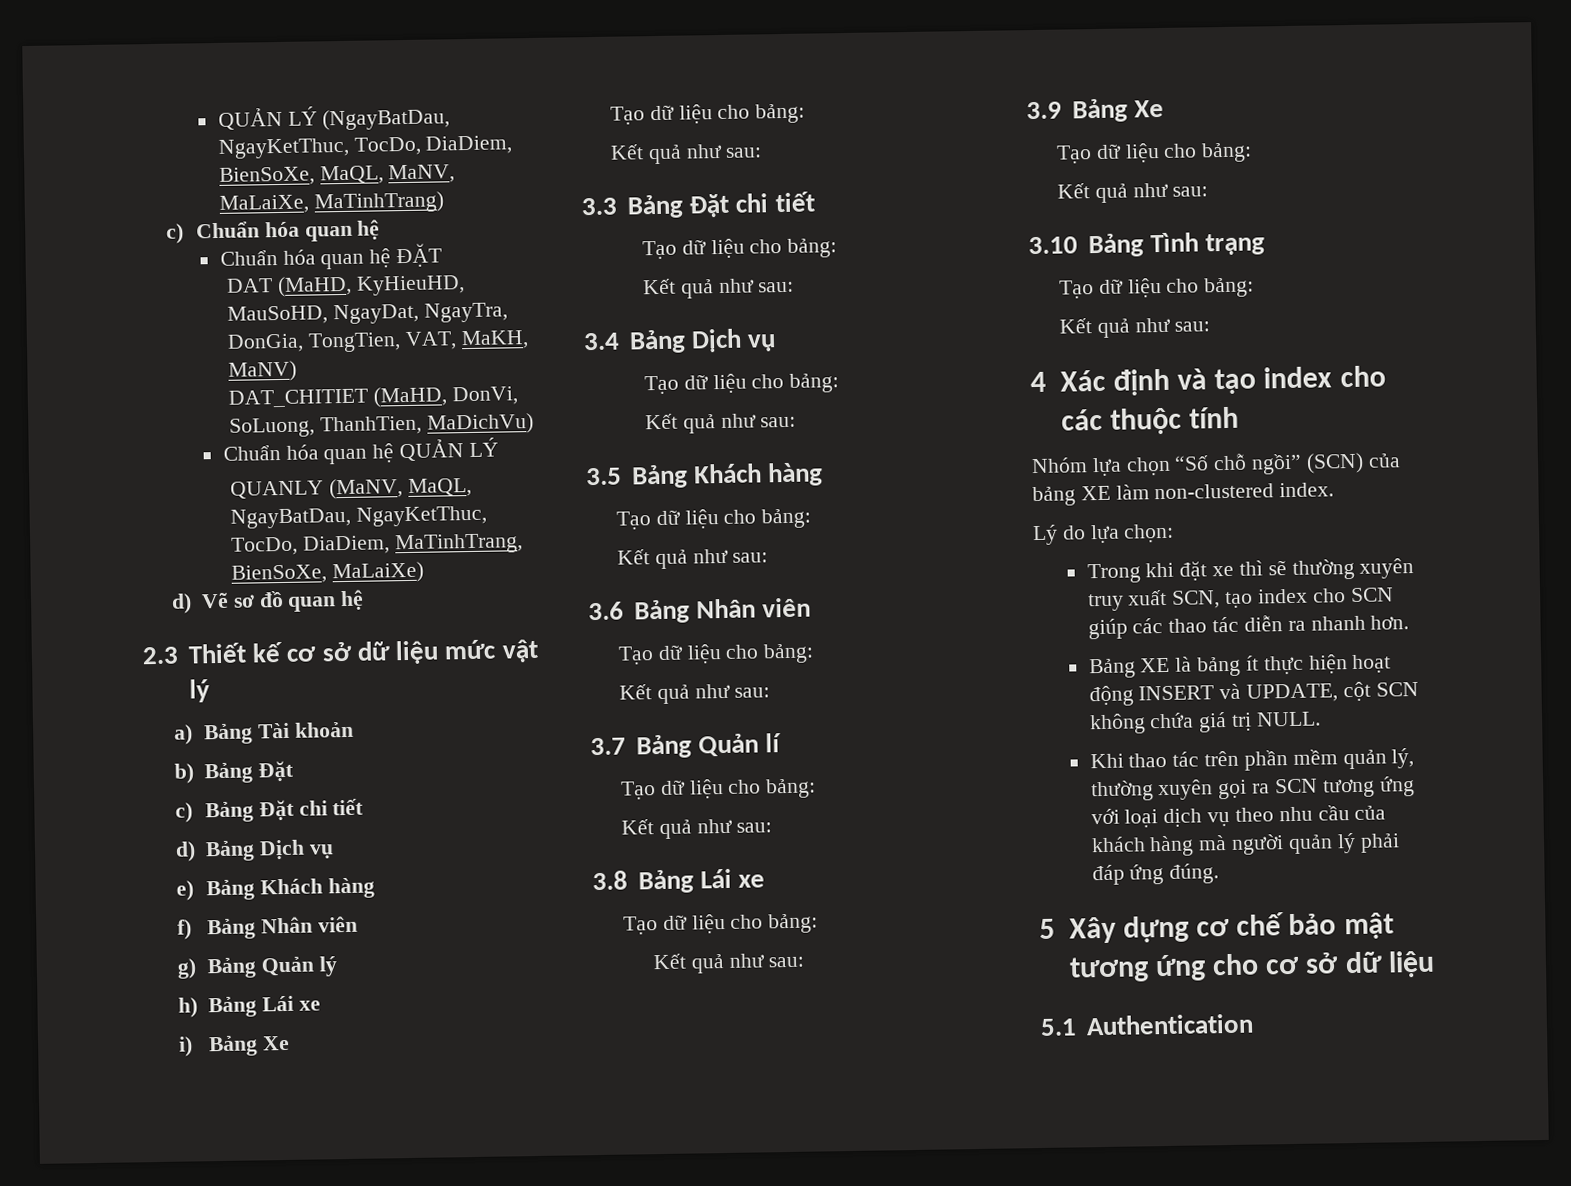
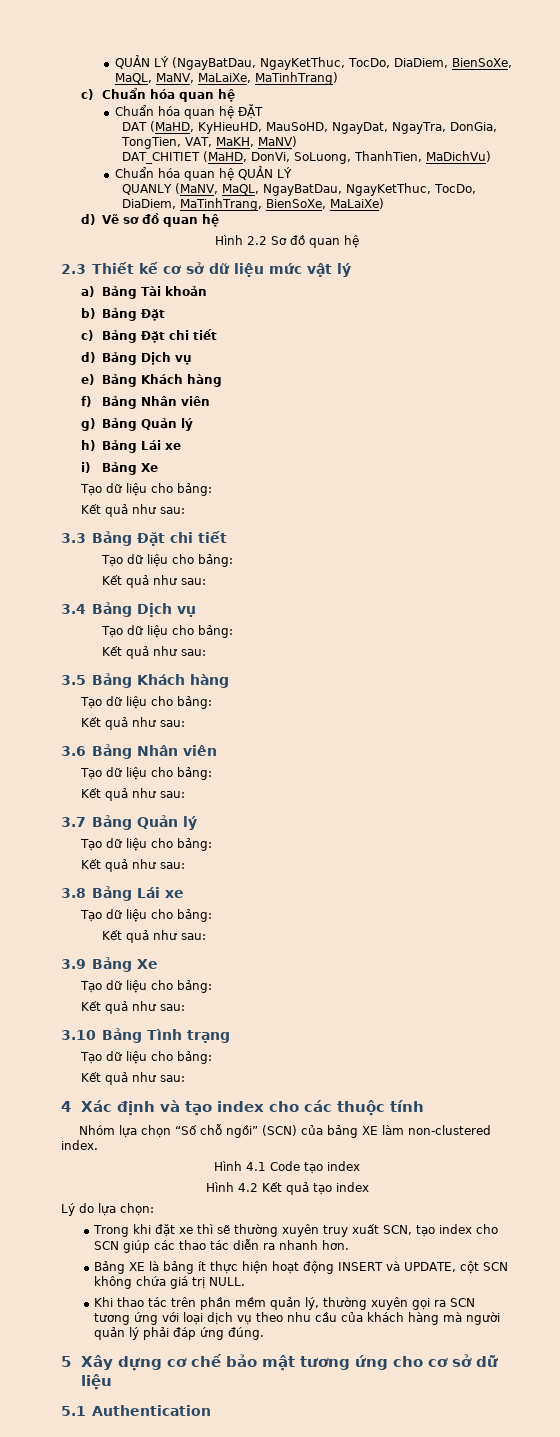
+ Hình 2.2 Sơ đồ quan hệ
- 3.7 Bảng Quản lí
+ 3.7 Bảng Quản lý
+ Hình 4.1 Code tạo index
+ Hình 4.2 Kết quả tạo index

